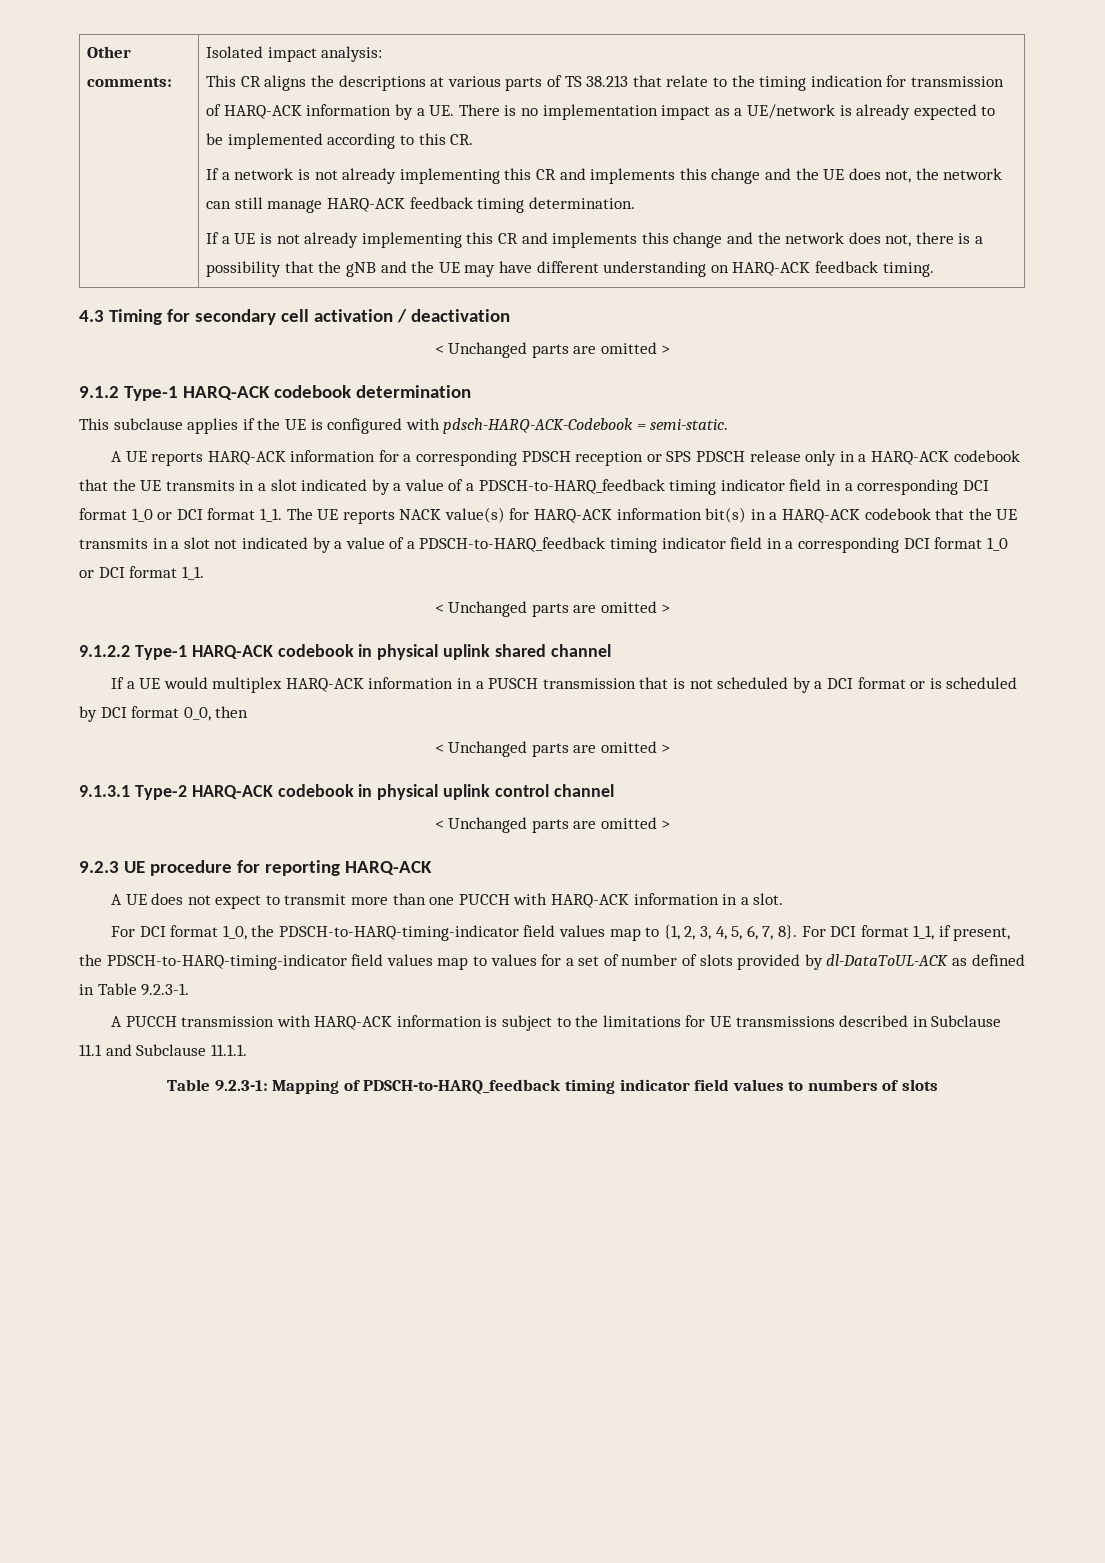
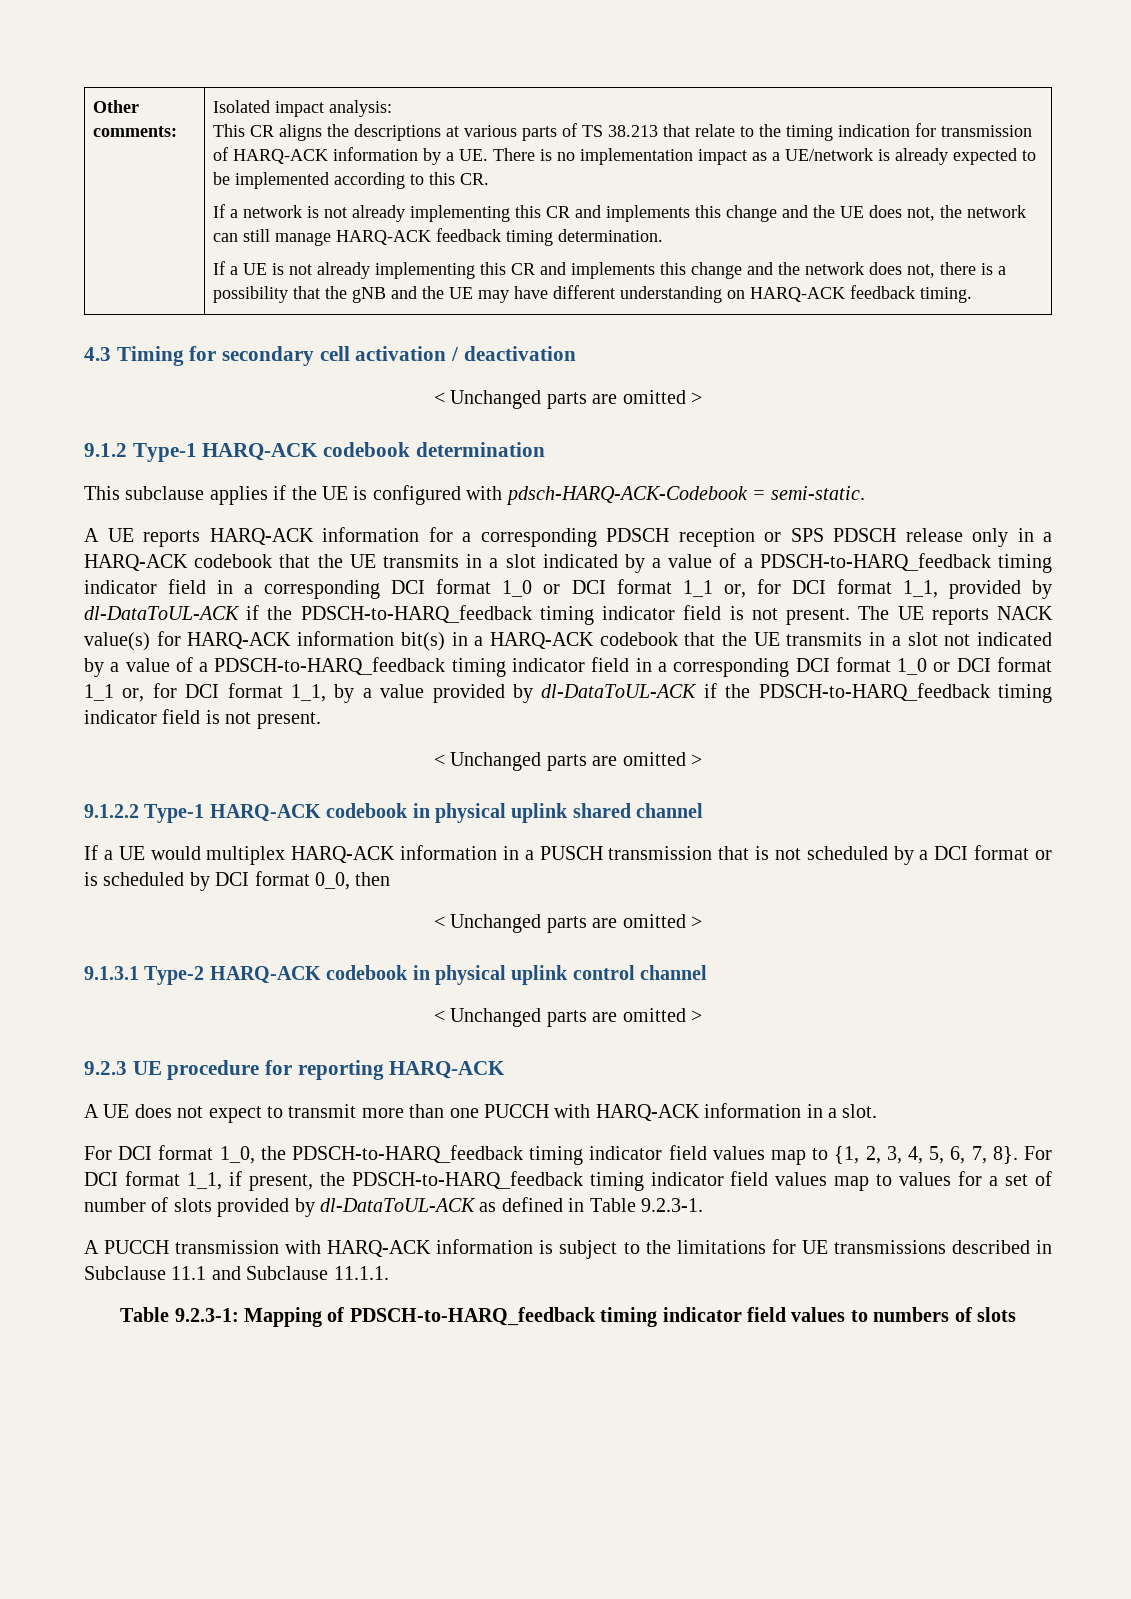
- A UE reports HARQ-ACK information for a corresponding PDSCH reception or SPS PDSCH release only in a HARQ-ACK codebook that the UE transmits in a slot indicated by a value of a PDSCH-to-HARQ_feedback timing indicator field in a corresponding DCI format 1_0 or DCI format 1_1.
+ A UE reports HARQ-ACK information for a corresponding PDSCH reception or SPS PDSCH release only in a HARQ-ACK codebook that the UE transmits in a slot indicated by a value of a PDSCH-to-HARQ_feedback timing indicator field in a corresponding DCI format 1_0 or DCI format 1_1 or, for DCI format 1_1, provided by dl-DataToUL-ACK if the PDSCH-to-HARQ_feedback timing indicator field is not present.
- The UE reports NACK value(s) for HARQ-ACK information bit(s) in a HARQ-ACK codebook that the UE transmits in a slot not indicated by a value of a PDSCH-to-HARQ_feedback timing indicator field in a corresponding DCI format 1_0 or DCI format 1_1.
+ The UE reports NACK value(s) for HARQ-ACK information bit(s) in a HARQ-ACK codebook that the UE transmits in a slot not indicated by a value of a PDSCH-to-HARQ_feedback timing indicator field in a corresponding DCI format 1_0 or DCI format 1_1 or, for DCI format 1_1, by a value provided by dl-DataToUL-ACK if the PDSCH-to-HARQ_feedback timing indicator field is not present.
- For DCI format 1_0, the PDSCH-to-HARQ-timing-indicator field values map to {1, 2, 3, 4, 5, 6, 7, 8}.
+ For DCI format 1_0, the PDSCH-to-HARQ_feedback timing indicator field values map to {1, 2, 3, 4, 5, 6, 7, 8}.
- For DCI format 1_1, if present, the PDSCH-to-HARQ-timing-indicator field values map to values for a set of number of slots provided by dl-DataToUL-ACK as defined in Table 9.2.3-1.
+ For DCI format 1_1, if present, the PDSCH-to-HARQ_feedback timing indicator field values map to values for a set of number of slots provided by dl-DataToUL-ACK as defined in Table 9.2.3-1.

